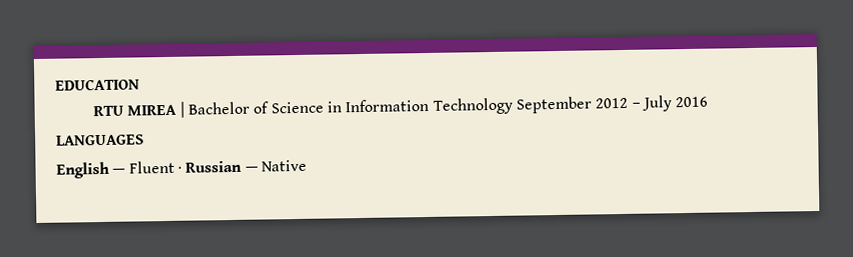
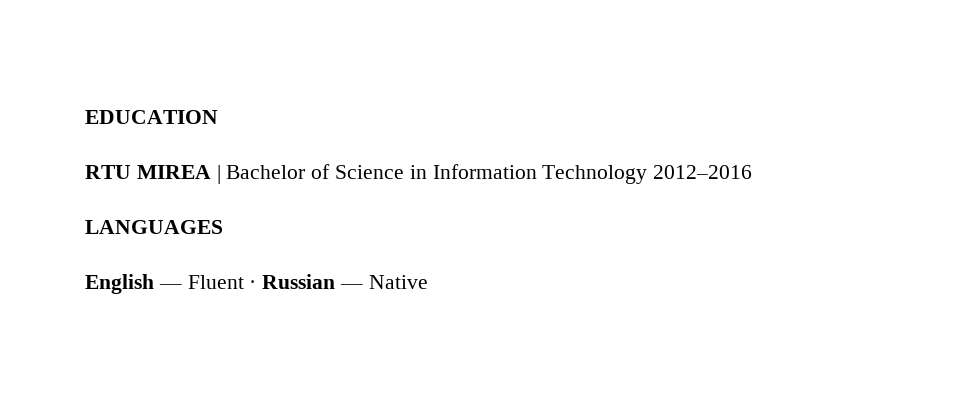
- RTU MIREA | Bachelor of Science in Information Technology September 2012 – July 2016
+ RTU MIREA | Bachelor of Science in Information Technology 2012–2016

